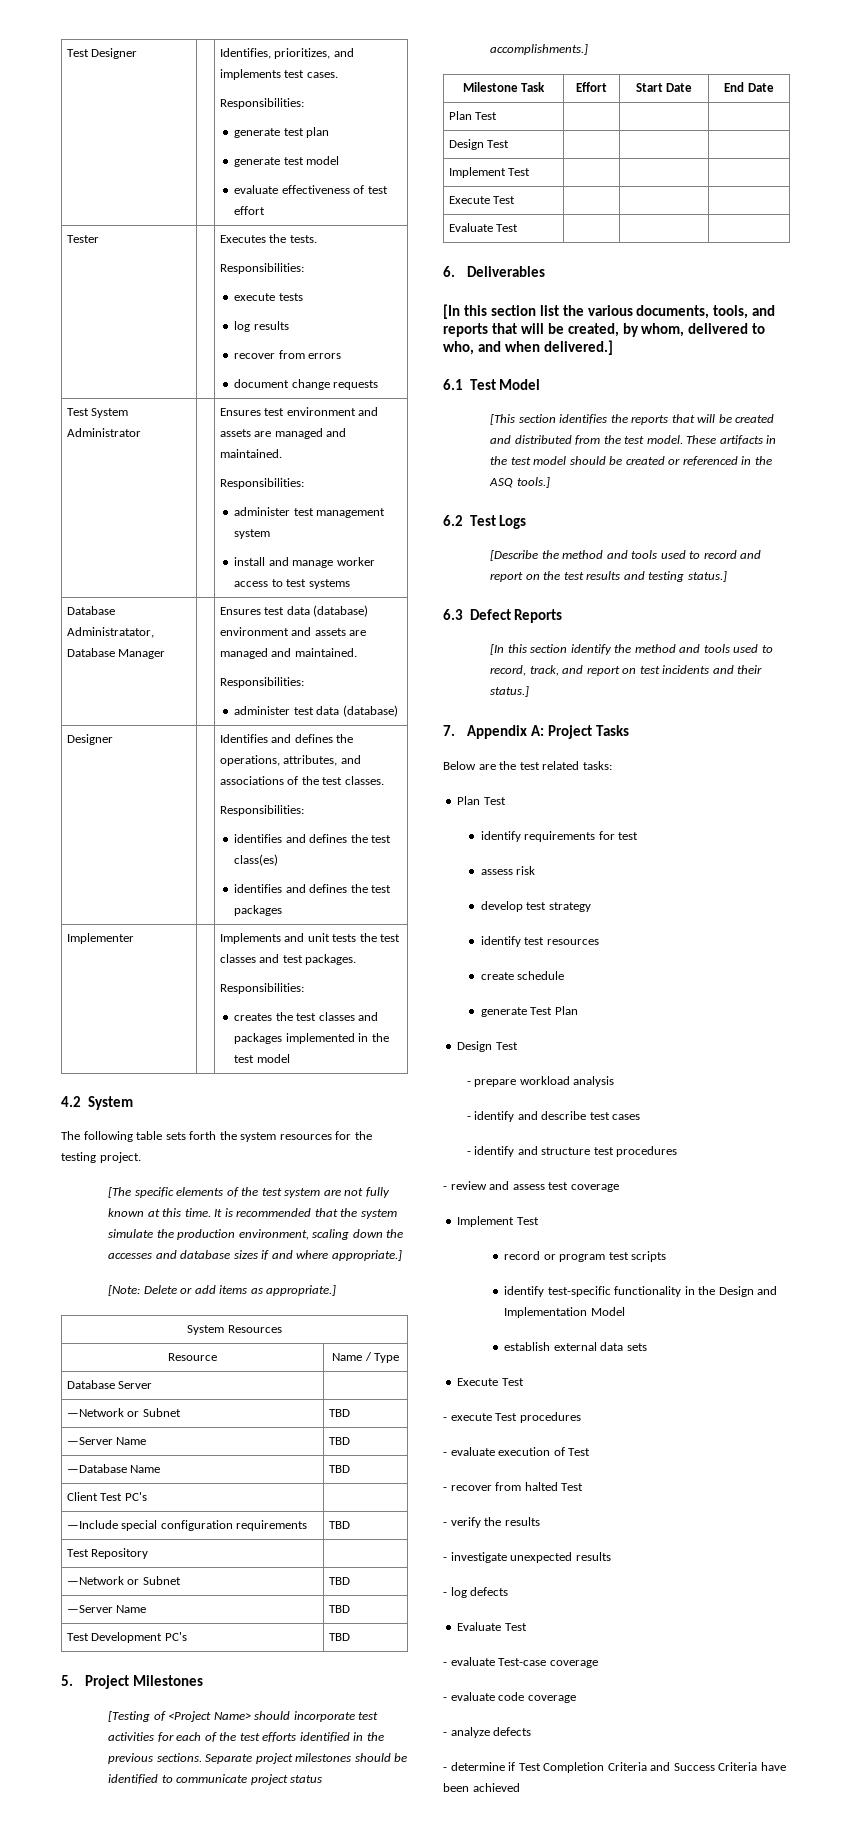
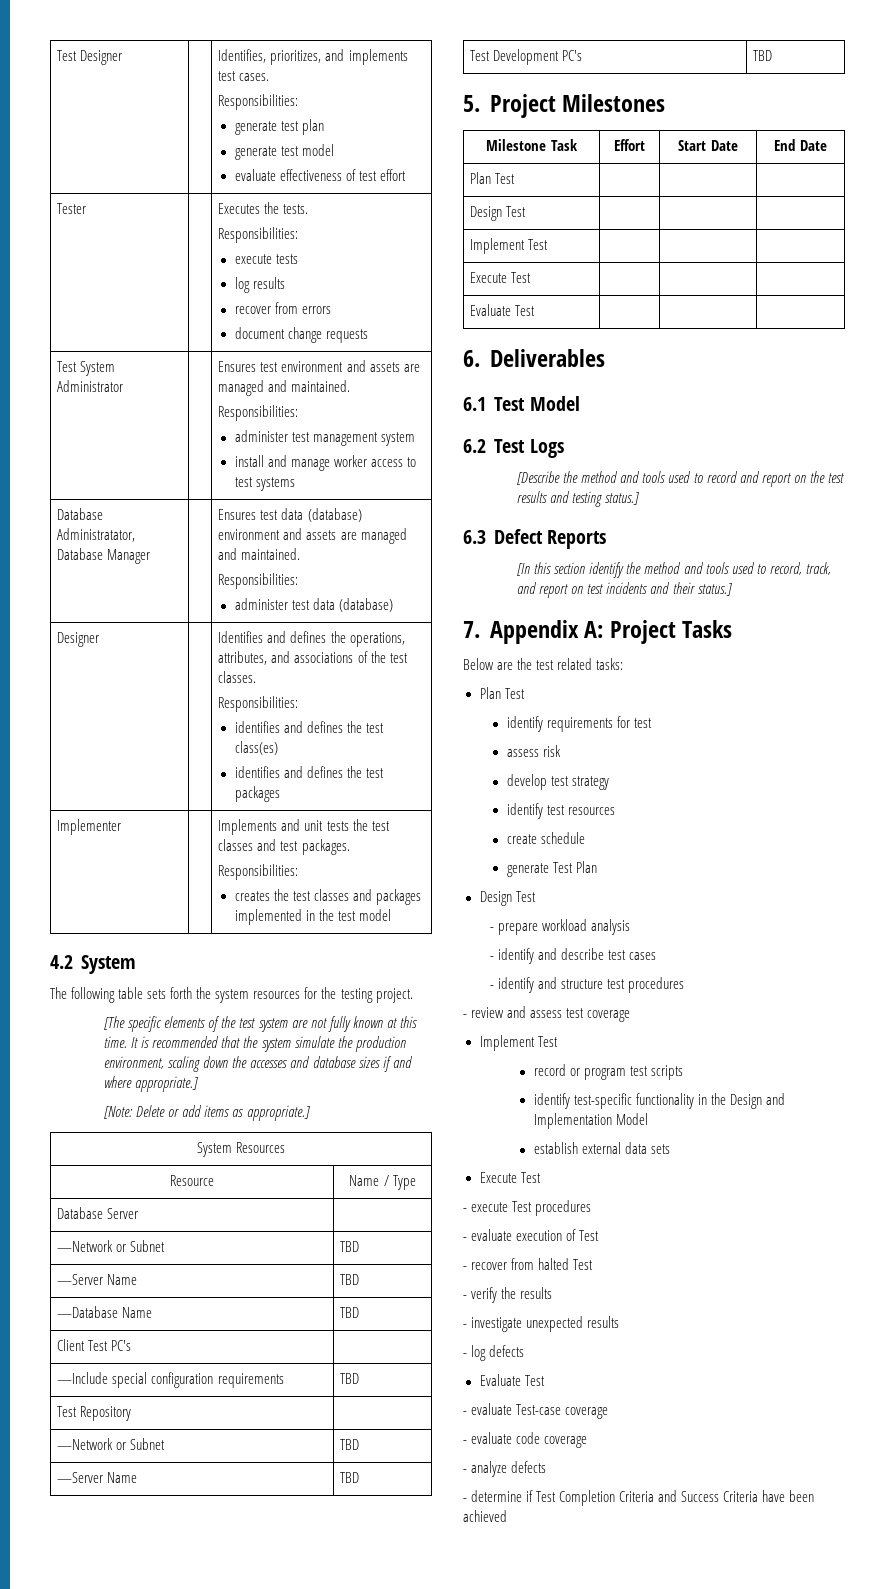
- [Testing of <Project Name> should incorporate test activities for each of the test efforts identified in the previous sections. Separate project milestones should be identified to communicate project status accomplishments.]
- [In this section list the various documents, tools, and reports that will be created, by whom, delivered to who, and when delivered.]
  6.1 Test Model
- [This section identifies the reports that will be created and distributed from the test model. These artifacts in the test model should be created or referenced in the ASQ tools.]

